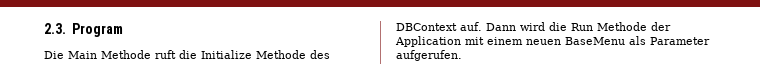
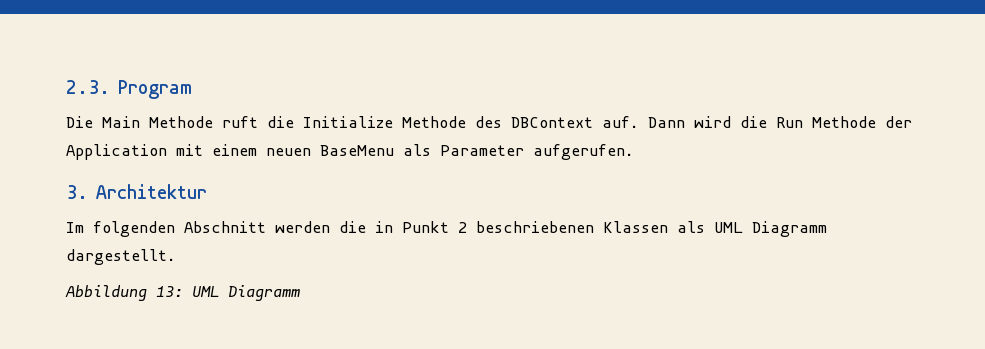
+ 3. Architektur
+ Im folgenden Abschnitt werden die in Punkt 2 beschriebenen Klassen als UML Diagramm dargestellt.
+ Abbildung 13: UML Diagramm

